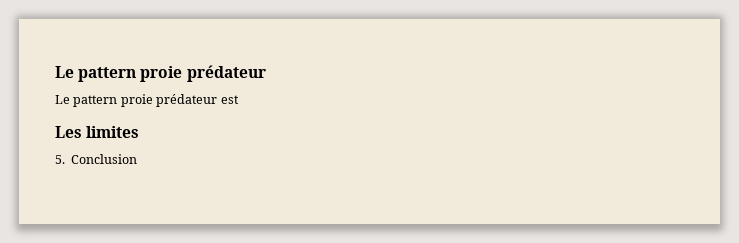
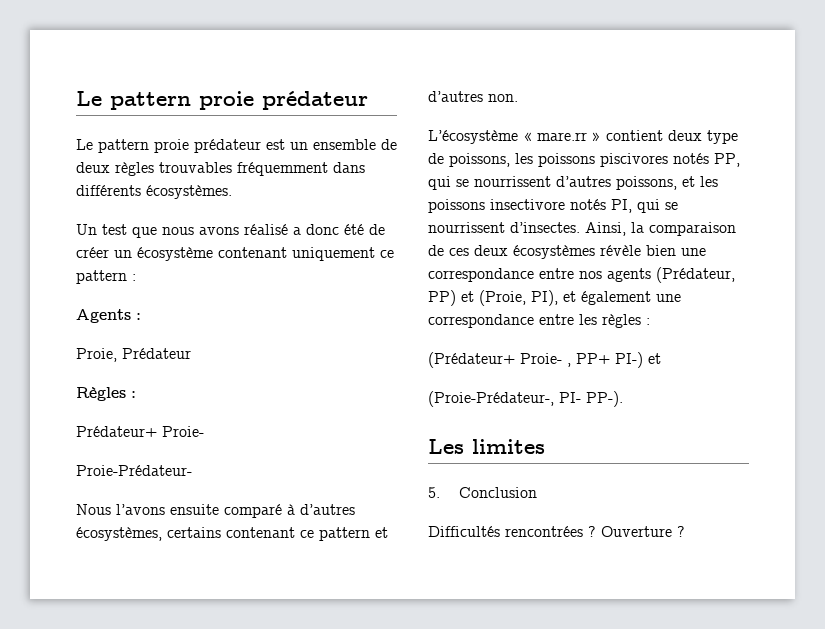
- Le pattern proie prédateur est
+ Le pattern proie prédateur est un ensemble de deux règles trouvables fréquemment dans différents écosystèmes.
+ Un test que nous avons réalisé a donc été de créer un écosystème contenant uniquement ce pattern :
+ Agents :
+ Proie, Prédateur
+ Règles :
+ Prédateur+ Proie-
+ Proie-Prédateur-
+ Nous l’avons ensuite comparé à d’autres écosystèmes, certains contenant ce pattern et d’autres non.
+ L’écosystème « mare.rr » contient deux type de poissons, les poissons piscivores notés PP, qui se nourrissent d’autres poissons, et les poissons insectivore notés PI, qui se nourrissent d’insectes. Ainsi, la comparaison de ces deux écosystèmes révèle bien une correspondance entre nos agents (Prédateur, PP) et (Proie, PI), et également une correspondance entre les règles :
+ (Prédateur+ Proie- , PP+ PI-) et
+ (Proie-Prédateur-, PI- PP-).
+ Difficultés rencontrées ? Ouverture ?

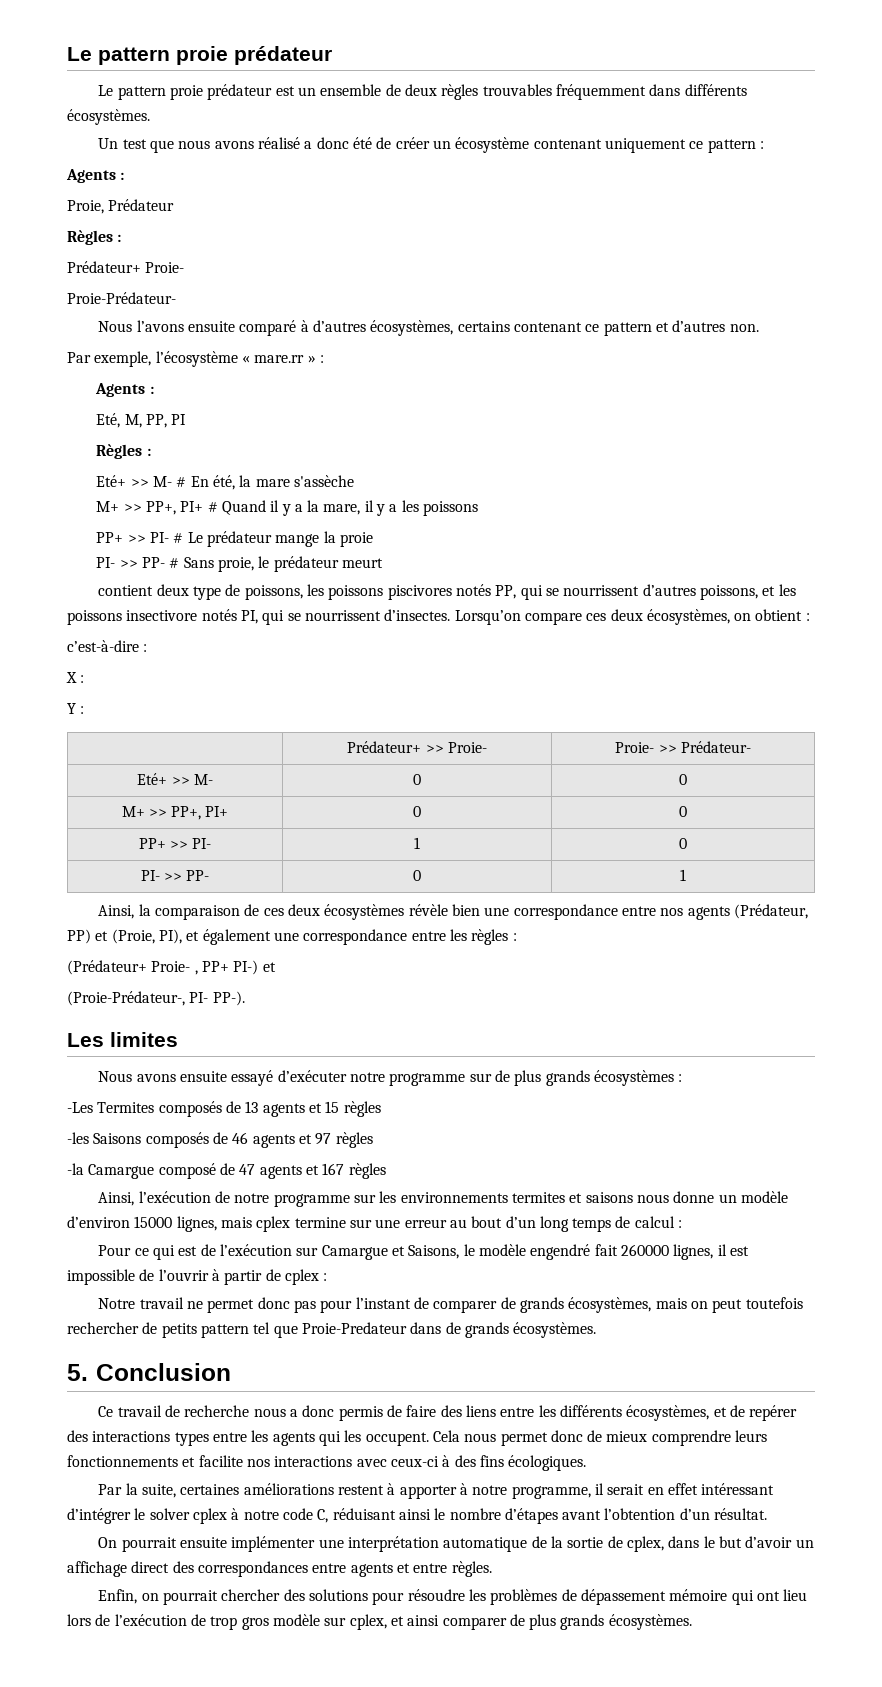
- L’écosystème « mare.rr » contient deux type de poissons, les poissons piscivores notés PP, qui se nourrissent d’autres poissons, et les poissons insectivore notés PI, qui se nourrissent d’insectes. Ainsi, la comparaison de ces deux écosystèmes révèle bien une correspondance entre nos agents (Prédateur, PP) et (Proie, PI), et également une correspondance entre les règles :
+ Par exemple, l’écosystème « mare.rr » :
+ Agents :
+ Eté, M, PP, PI
+ Règles :
+ Eté+ >> M- # En été, la mare s'assèche
+ M+ >> PP+, PI+ # Quand il y a la mare, il y a les poissons
+ PP+ >> PI- # Le prédateur mange la proie
+ PI- >> PP- # Sans proie, le prédateur meurt
+ contient deux type de poissons, les poissons piscivores notés PP, qui se nourrissent d’autres poissons, et les poissons insectivore notés PI, qui se nourrissent d’insectes. Lorsqu’on compare ces deux écosystèmes, on obtient :
+ c’est-à-dire :
+ X :
+ Y :
+ | Prédateur+ >> Proie- | Proie- >> Prédateur-
+ Eté+ >> M- | 0 | 0
+ M+ >> PP+, PI+ | 0 | 0
+ PP+ >> PI- | 1 | 0
+ PI- >> PP- | 0 | 1
+ Ainsi, la comparaison de ces deux écosystèmes révèle bien une correspondance entre nos agents (Prédateur, PP) et (Proie, PI), et également une correspondance entre les règles :
+ Nous avons ensuite essayé d’exécuter notre programme sur de plus grands écosystèmes :
+ -Les Termites composés de 13 agents et 15 règles
+ -les Saisons composés de 46 agents et 97 règles
+ -la Camargue composé de 47 agents et 167 règles
+ Ainsi, l’exécution de notre programme sur les environnements termites et saisons nous donne un modèle d’environ 15000 lignes, mais cplex termine sur une erreur au bout d’un long temps de calcul :
+ Pour ce qui est de l’exécution sur Camargue et Saisons, le modèle engendré fait 260000 lignes, il est impossible de l’ouvrir à partir de cplex :
+ Notre travail ne permet donc pas pour l’instant de comparer de grands écosystèmes, mais on peut toutefois rechercher de petits pattern tel que Proie-Predateur dans de grands écosystèmes.
  5. Conclusion
- Difficultés rencontrées ? Ouverture ?
+ Ce travail de recherche nous a donc permis de faire des liens entre les différents écosystèmes, et de repérer des interactions types entre les agents qui les occupent. Cela nous permet donc de mieux comprendre leurs fonctionnements et facilite nos interactions avec ceux-ci à des fins écologiques.
+ Par la suite, certaines améliorations restent à apporter à notre programme, il serait en effet intéressant d’intégrer le solver cplex à notre code C, réduisant ainsi le nombre d’étapes avant l’obtention d’un résultat.
+ On pourrait ensuite implémenter une interprétation automatique de la sortie de cplex, dans le but d’avoir un affichage direct des correspondances entre agents et entre règles.
+ Enfin, on pourrait chercher des solutions pour résoudre les problèmes de dépassement mémoire qui ont lieu lors de l’exécution de trop gros modèle sur cplex, et ainsi comparer de plus grands écosystèmes.

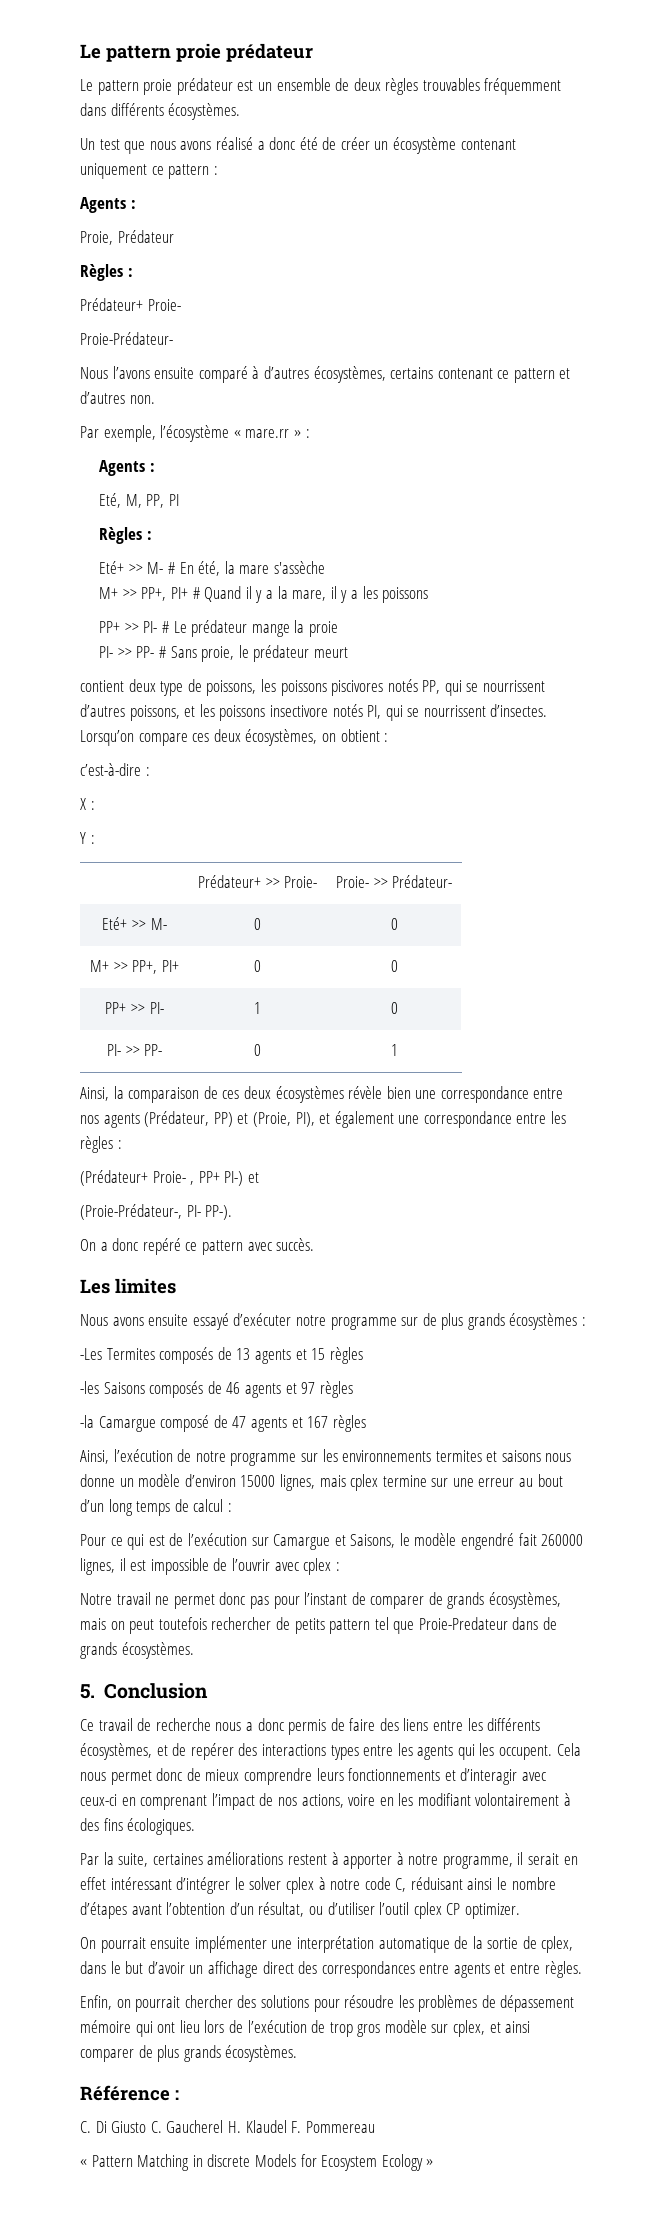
+ On a donc repéré ce pattern avec succès.
- Pour ce qui est de l’exécution sur Camargue et Saisons, le modèle engendré fait 260000 lignes, il est impossible de l’ouvrir à partir de cplex :
+ Pour ce qui est de l’exécution sur Camargue et Saisons, le modèle engendré fait 260000 lignes, il est impossible de l’ouvrir avec cplex :
- Cela nous permet donc de mieux comprendre leurs fonctionnements et facilite nos interactions avec ceux-ci à des fins écologiques.
+ Cela nous permet donc de mieux comprendre leurs fonctionnements et d’interagir avec ceux-ci en comprenant l’impact de nos actions, voire en les modifiant volontairement à des fins écologiques.
- Par la suite, certaines améliorations restent à apporter à notre programme, il serait en effet intéressant d’intégrer le solver cplex à notre code C, réduisant ainsi le nombre d’étapes avant l’obtention d’un résultat.
+ Par la suite, certaines améliorations restent à apporter à notre programme, il serait en effet intéressant d’intégrer le solver cplex à notre code C, réduisant ainsi le nombre d’étapes avant l’obtention d’un résultat, ou d’utiliser l’outil cplex CP optimizer.
+ Référence :
+ C. Di Giusto C. Gaucherel H. Klaudel F. Pommereau
+ « Pattern Matching in discrete Models for Ecosystem Ecology »

